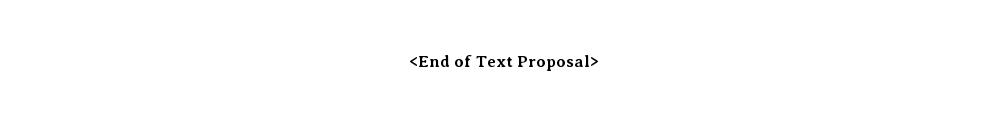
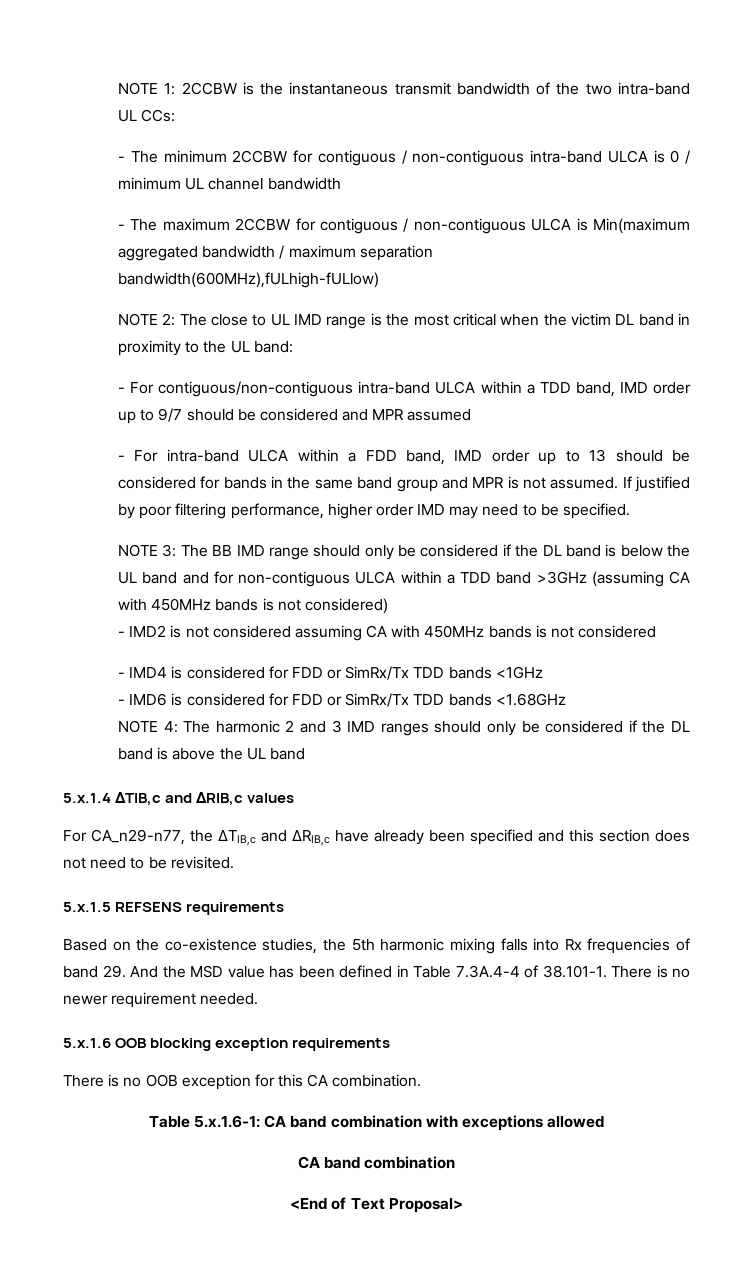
+ NOTE 1: 2CCBW is the instantaneous transmit bandwidth of the two intra-band UL CCs:
+ - The minimum 2CCBW for contiguous / non-contiguous intra-band ULCA is 0 / minimum UL channel bandwidth
+ - The maximum 2CCBW for contiguous / non-contiguous ULCA is Min(maximum aggregated bandwidth / maximum separation bandwidth(600MHz),fULhigh-fULlow)
+ NOTE 2: The close to UL IMD range is the most critical when the victim DL band in proximity to the UL band:
+ - For contiguous/non-contiguous intra-band ULCA within a TDD band, IMD order up to 9/7 should be considered and MPR assumed
+ - For intra-band ULCA within a FDD band, IMD order up to 13 should be considered for bands in the same band group and MPR is not assumed. If justified by poor filtering performance, higher order IMD may need to be specified.
+ NOTE 3: The BB IMD range should only be considered if the DL band is below the UL band and for non-contiguous ULCA within a TDD band >3GHz (assuming CA with 450MHz bands is not considered)
+ - IMD2 is not considered assuming CA with 450MHz bands is not considered
+ - IMD4 is considered for FDD or SimRx/Tx TDD bands <1GHz
+ - IMD6 is considered for FDD or SimRx/Tx TDD bands <1.68GHz
+ NOTE 4: The harmonic 2 and 3 IMD ranges should only be considered if the DL band is above the UL band
+ 5.x.1.4 ∆TIB,c and ∆RIB,c values
+ For CA_n29-n77, the ΔTIB,c and ΔRIB,c have already been specified and this section does not need to be revisited.
+ 5.x.1.5 REFSENS requirements
+ Based on the co-existence studies, the 5th harmonic mixing falls into Rx frequencies of band 29. And the MSD value has been defined in Table 7.3A.4-4 of 38.101-1. There is no newer requirement needed.
+ 5.x.1.6 OOB blocking exception requirements
+ There is no OOB exception for this CA combination.
+ Table 5.x.1.6-1: CA band combination with exceptions allowed
+ CA band combination

